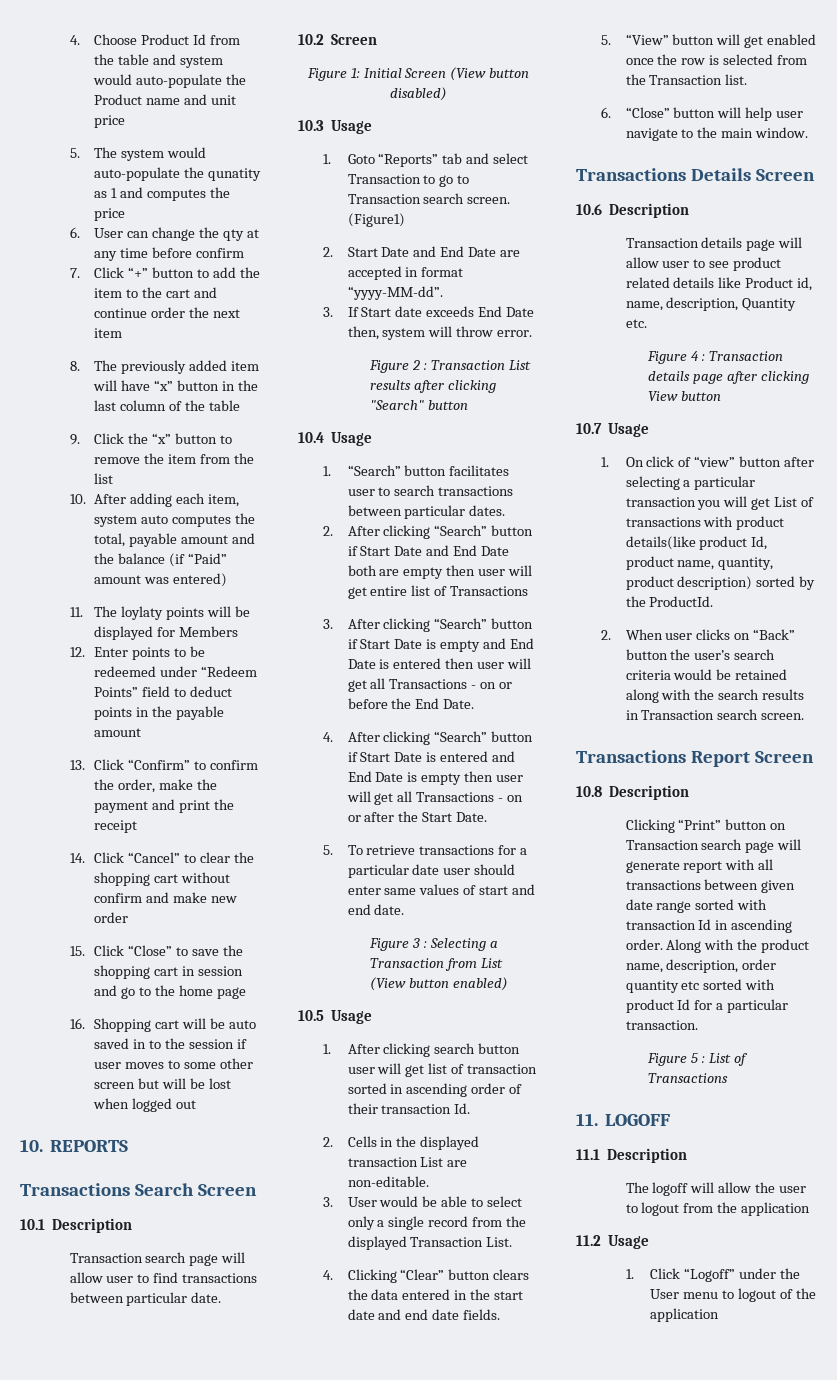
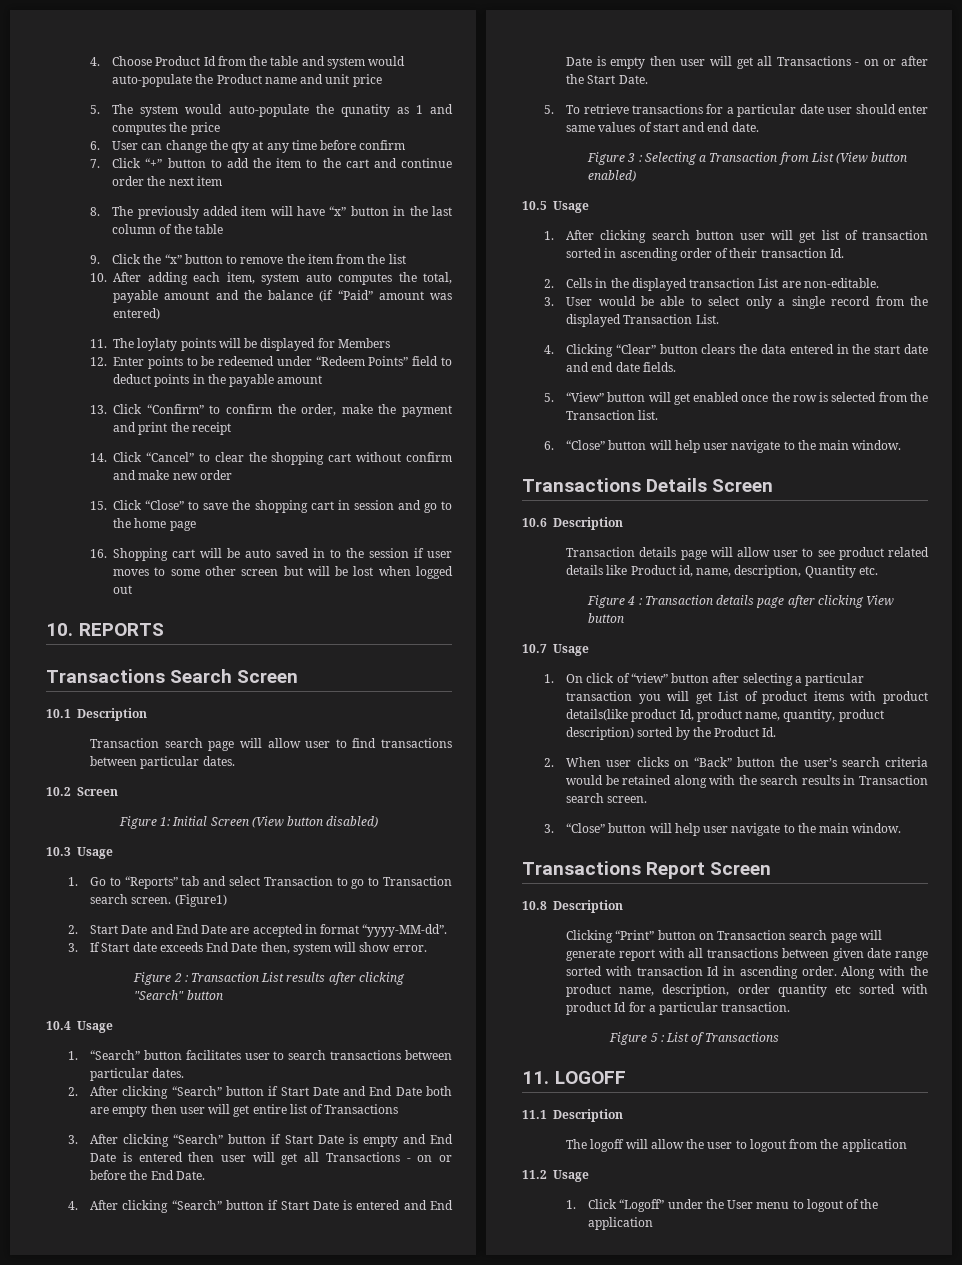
- Transaction search page will allow user to find transactions between particular date.
+ Transaction search page will allow user to find transactions between particular dates.
- 1. Goto “Reports” tab and select Transaction to go to Transaction search screen.
+ 1. Go to “Reports” tab and select Transaction to go to Transaction search screen.
- 3. If Start date exceeds End Date then, system will throw error.
+ 3. If Start date exceeds End Date then, system will show error.
- 1. On click of “view” button after selecting a particular transaction you will get List of transactions with product details(like product Id, product name, quantity, product description) sorted by the ProductId.
+ 1. On click of “view” button after selecting a particular transaction you will get List of product items with product details(like product Id, product name, quantity, product description) sorted by the Product Id.
+ 3. “Close” button will help user navigate to the main window.

